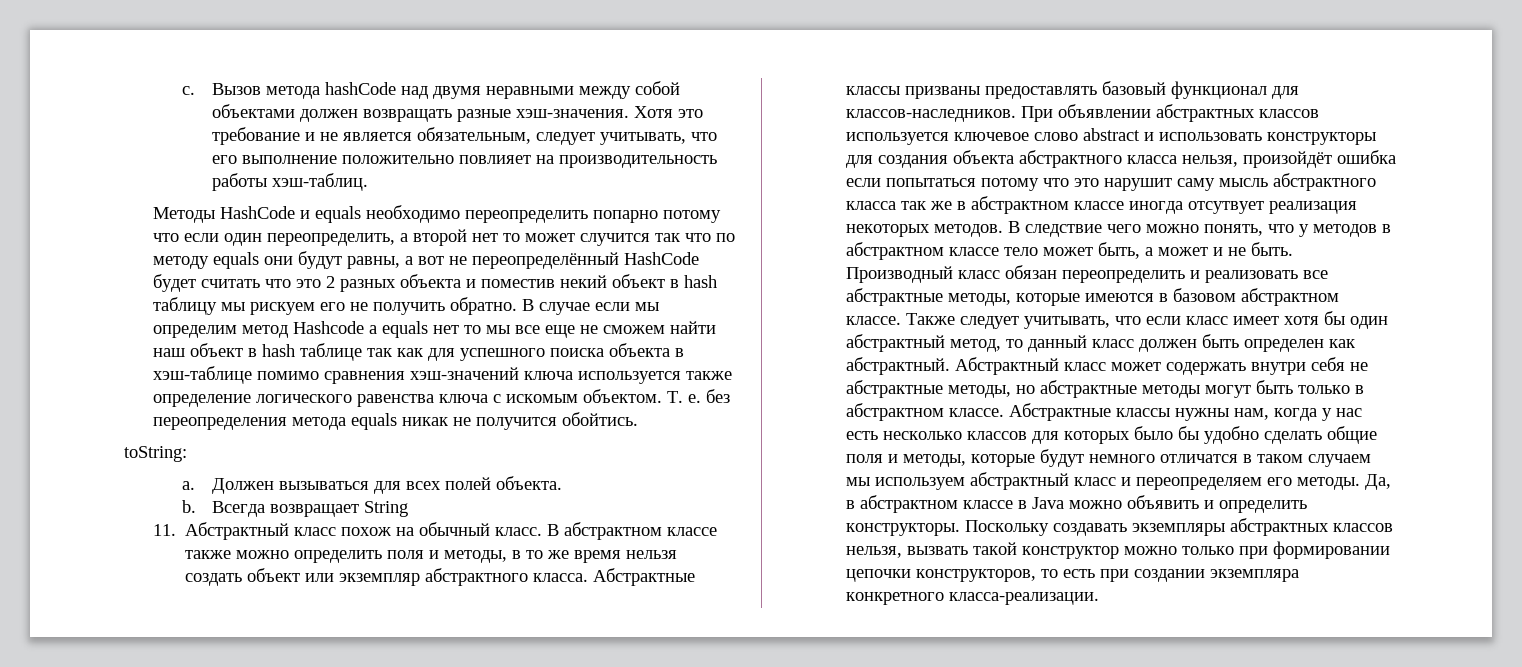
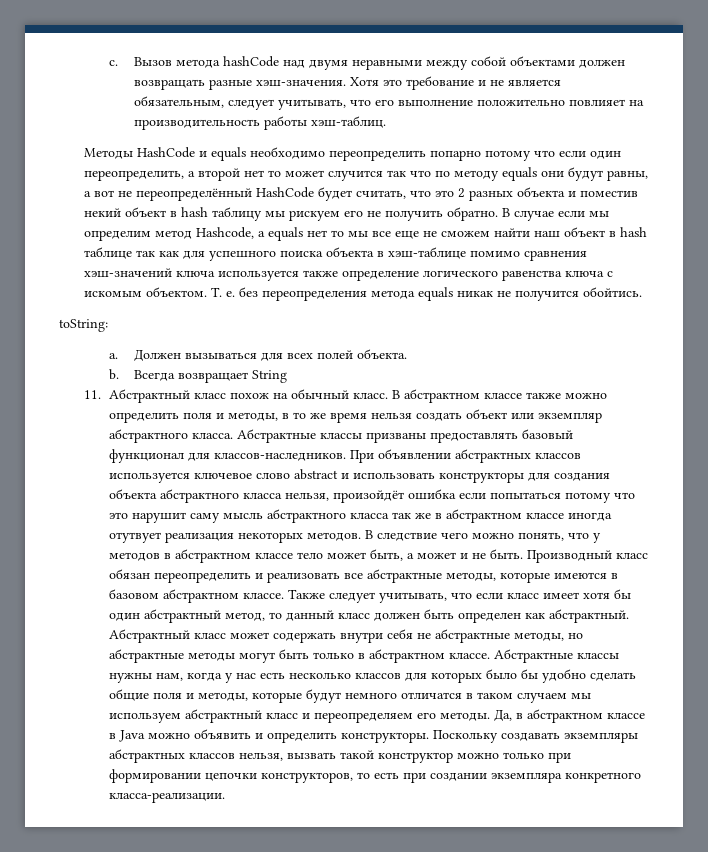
- Методы HashCode и equals необходимо переопределить попарно потому что если один переопределить, а второй нет то может случится так что по методу equals они будут равны, а вот не переопределённый HashCode будет считать что это 2 разных объекта и поместив некий объект в hash таблицу мы рискуем его не получить обратно.
+ Методы HashCode и equals необходимо переопределить попарно потому что если один переопределить, а второй нет то может случится так что по методу equals они будут равны, а вот не переопределённый HashCode будет считать, что это 2 разных объекта и поместив некий объект в hash таблицу мы рискуем его не получить обратно.
- В случае если мы определим метод Hashcode а equals нет то мы все еще не сможем найти наш объект в hash таблице так как для успешного поиска объекта в хэш-таблице помимо сравнения хэш-значений ключа используется также определение логического равенства ключа с искомым объектом.
+ В случае если мы определим метод Hashcode, а equals нет то мы все еще не сможем найти наш объект в hash таблице так как для успешного поиска объекта в хэш-таблице помимо сравнения хэш-значений ключа используется также определение логического равенства ключа с искомым объектом.
- При объявлении абстрактных классов используется ключевое слово abstract и использовать конструкторы для создания объекта абстрактного класса нельзя, произойдёт ошибка если попытаться потому что это нарушит саму мысль абстрактного класса так же в абстрактном классе иногда отсутвует реализация некоторых методов.
+ При объявлении абстрактных классов используется ключевое слово abstract и использовать конструкторы для создания объекта абстрактного класса нельзя, произойдёт ошибка если попытаться потому что это нарушит саму мысль абстрактного класса так же в абстрактном классе иногда отутвует реализация некоторых методов.

